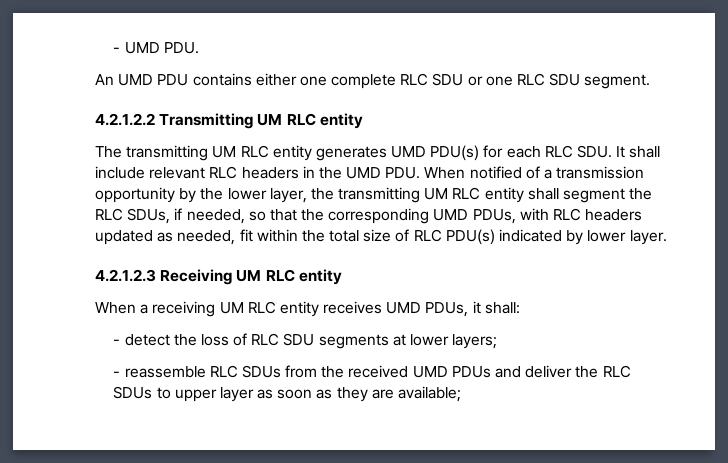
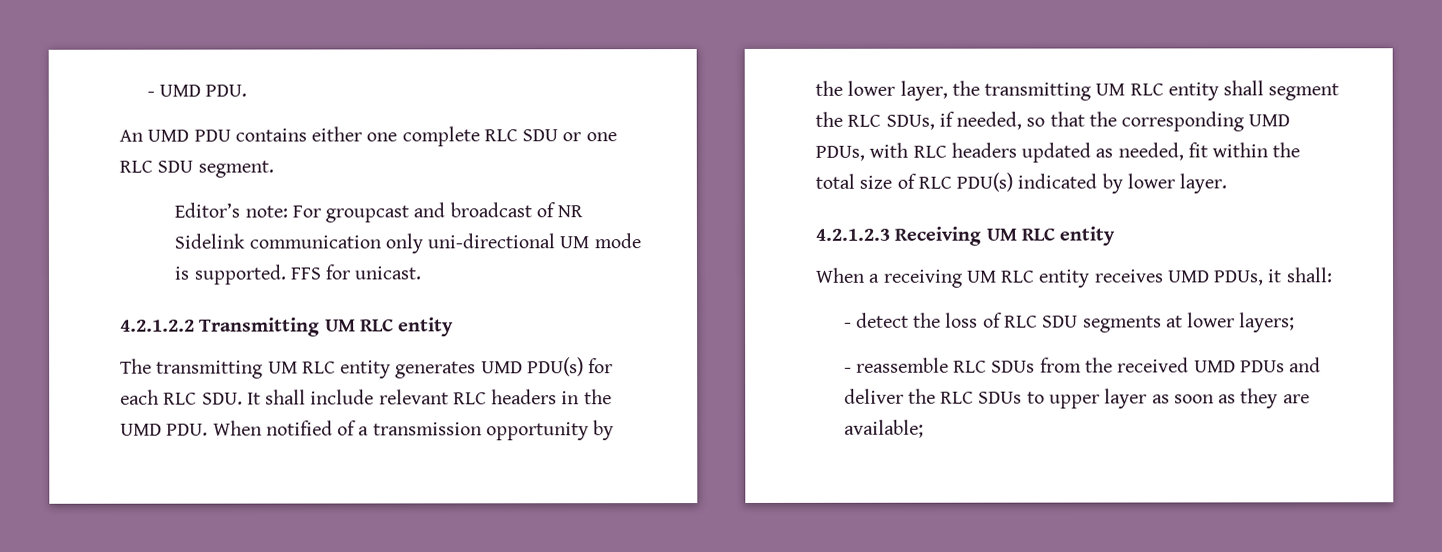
+ Editor’s note: For groupcast and broadcast of NR Sidelink communication only uni-directional UM mode is supported. FFS for unicast.

